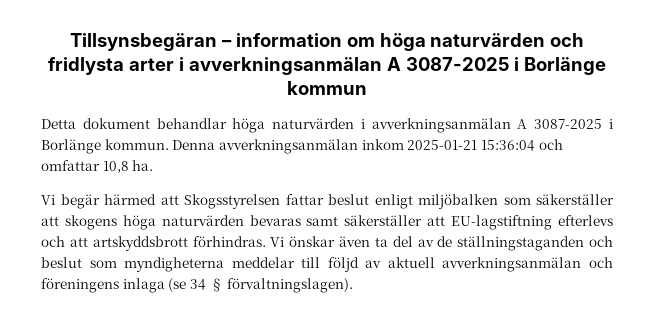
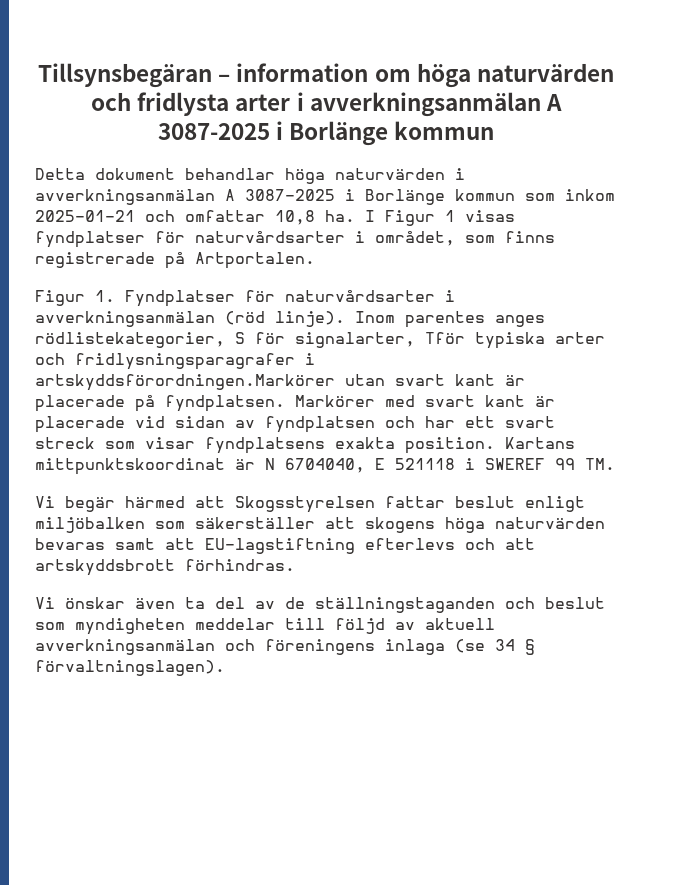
- Detta dokument behandlar höga naturvärden i avverkningsanmälan A 3087-2025 i Borlänge kommun. Denna avverkningsanmälan inkom 2025-01-21 15:36:04 och omfattar 10,8 ha.
+ Detta dokument behandlar höga naturvärden i avverkningsanmälan A 3087-2025 i Borlänge kommun som inkom 2025-01-21 och omfattar 10,8 ha. I Figur 1 visas fyndplatser för naturvårdsarter i området, som finns registrerade på Artportalen.
+ Figur 1. Fyndplatser för naturvårdsarter i avverkningsanmälan (röd linje). Inom parentes anges rödlistekategorier, S för signalarter, Tför typiska arter och fridlysningsparagrafer i artskyddsförordningen.Markörer utan svart kant är placerade på fyndplatsen. Markörer med svart kant är placerade vid sidan av fyndplatsen och har ett svart streck som visar fyndplatsens exakta position. Kartans mittpunktskoordinat är N 6704040, E 521118 i SWEREF 99 TM.
- Vi begär härmed att Skogsstyrelsen fattar beslut enligt miljöbalken som säkerställer att skogens höga naturvärden bevaras samt säkerställer att EU-lagstiftning efterlevs och att artskyddsbrott förhindras. Vi önskar även ta del av de ställningstaganden och beslut som myndigheterna meddelar till följd av aktuell avverkningsanmälan och föreningens inlaga (se 34 § förvaltningslagen).
+ Vi begär härmed att Skogsstyrelsen fattar beslut enligt miljöbalken som säkerställer att skogens höga naturvärden bevaras samt att EU-lagstiftning efterlevs och att artskyddsbrott förhindras.
+ Vi önskar även ta del av de ställningstaganden och beslut som myndigheten meddelar till följd av aktuell avverkningsanmälan och föreningens inlaga (se 34 § förvaltningslagen).

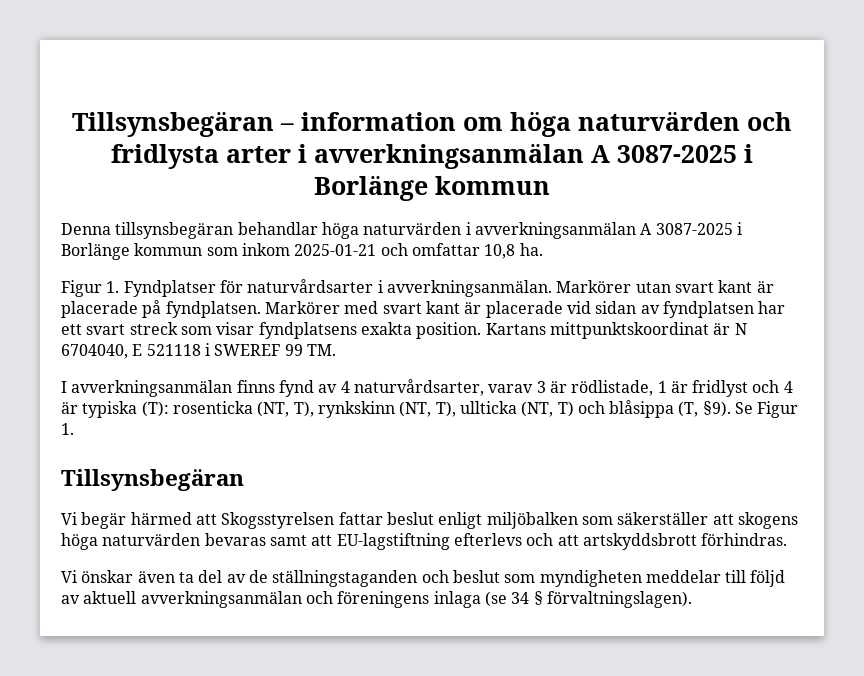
- Detta dokument behandlar höga naturvärden i avverkningsanmälan A 3087-2025 i Borlänge kommun som inkom 2025-01-21 och omfattar 10,8 ha. I Figur 1 visas fyndplatser för naturvårdsarter i området, som finns registrerade på Artportalen.
+ Denna tillsynsbegäran behandlar höga naturvärden i avverkningsanmälan A 3087-2025 i Borlänge kommun som inkom 2025-01-21 och omfattar 10,8 ha.
- Figur 1. Fyndplatser för naturvårdsarter i avverkningsanmälan (röd linje). Inom parentes anges rödlistekategorier, S för signalarter, Tför typiska arter och fridlysningsparagrafer i artskyddsförordningen.Markörer utan svart kant är placerade på fyndplatsen.
+ Figur 1. Fyndplatser för naturvårdsarter i avverkningsanmälan. Markörer utan svart kant är placerade på fyndplatsen.
- Markörer med svart kant är placerade vid sidan av fyndplatsen och har ett svart streck som visar fyndplatsens exakta position.
+ Markörer med svart kant är placerade vid sidan av fyndplatsen har ett svart streck som visar fyndplatsens exakta position.
+ I avverkningsanmälan finns fynd av 4 naturvårdsarter, varav 3 är rödlistade, 1 är fridlyst och 4 är typiska (T): rosenticka (NT, T), rynkskinn (NT, T), ullticka (NT, T) och blåsippa (T, §9). Se Figur 1.
+ Tillsynsbegäran

